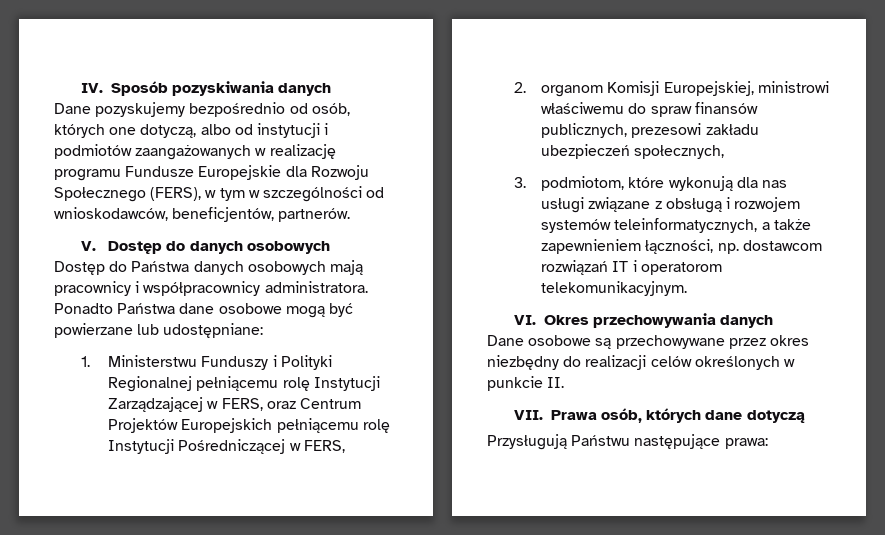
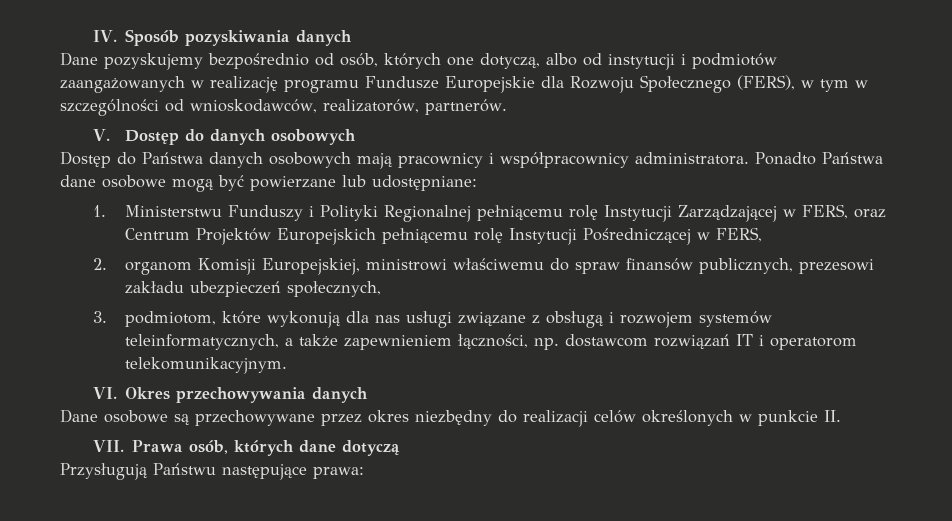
- Dane pozyskujemy bezpośrednio od osób, których one dotyczą, albo od instytucji i podmiotów zaangażowanych w realizację programu Fundusze Europejskie dla Rozwoju Społecznego (FERS), w tym w szczególności od wnioskodawców, beneficjentów, partnerów.
+ Dane pozyskujemy bezpośrednio od osób, których one dotyczą, albo od instytucji i podmiotów zaangażowanych w realizację programu Fundusze Europejskie dla Rozwoju Społecznego (FERS), w tym w szczególności od wnioskodawców, realizatorów, partnerów.

